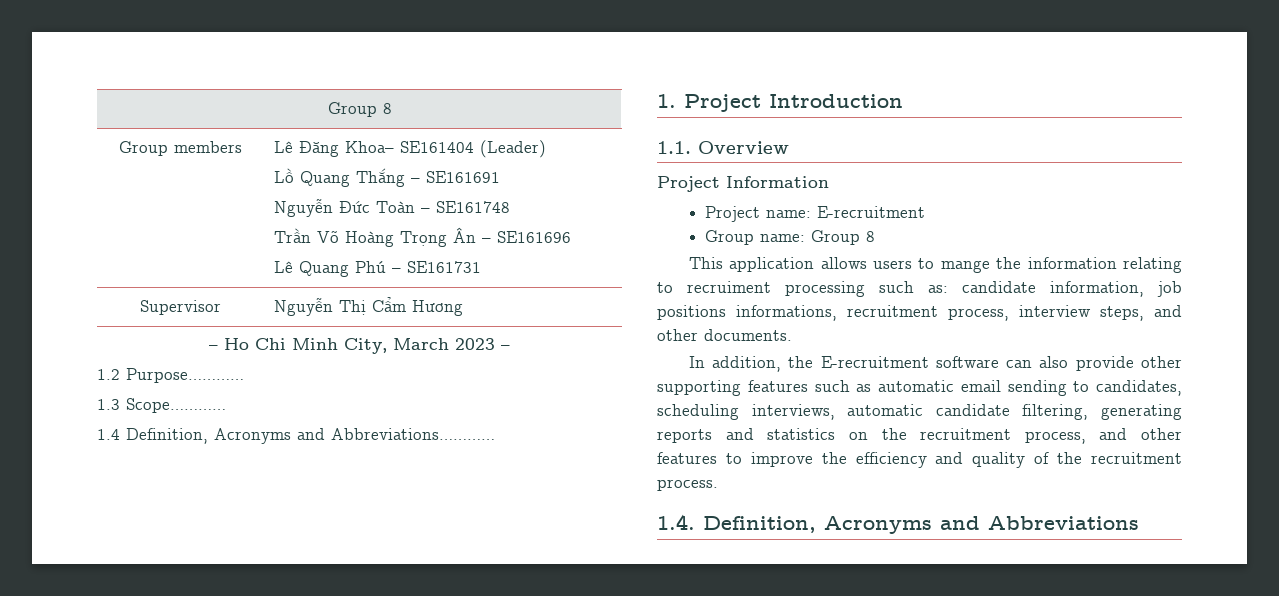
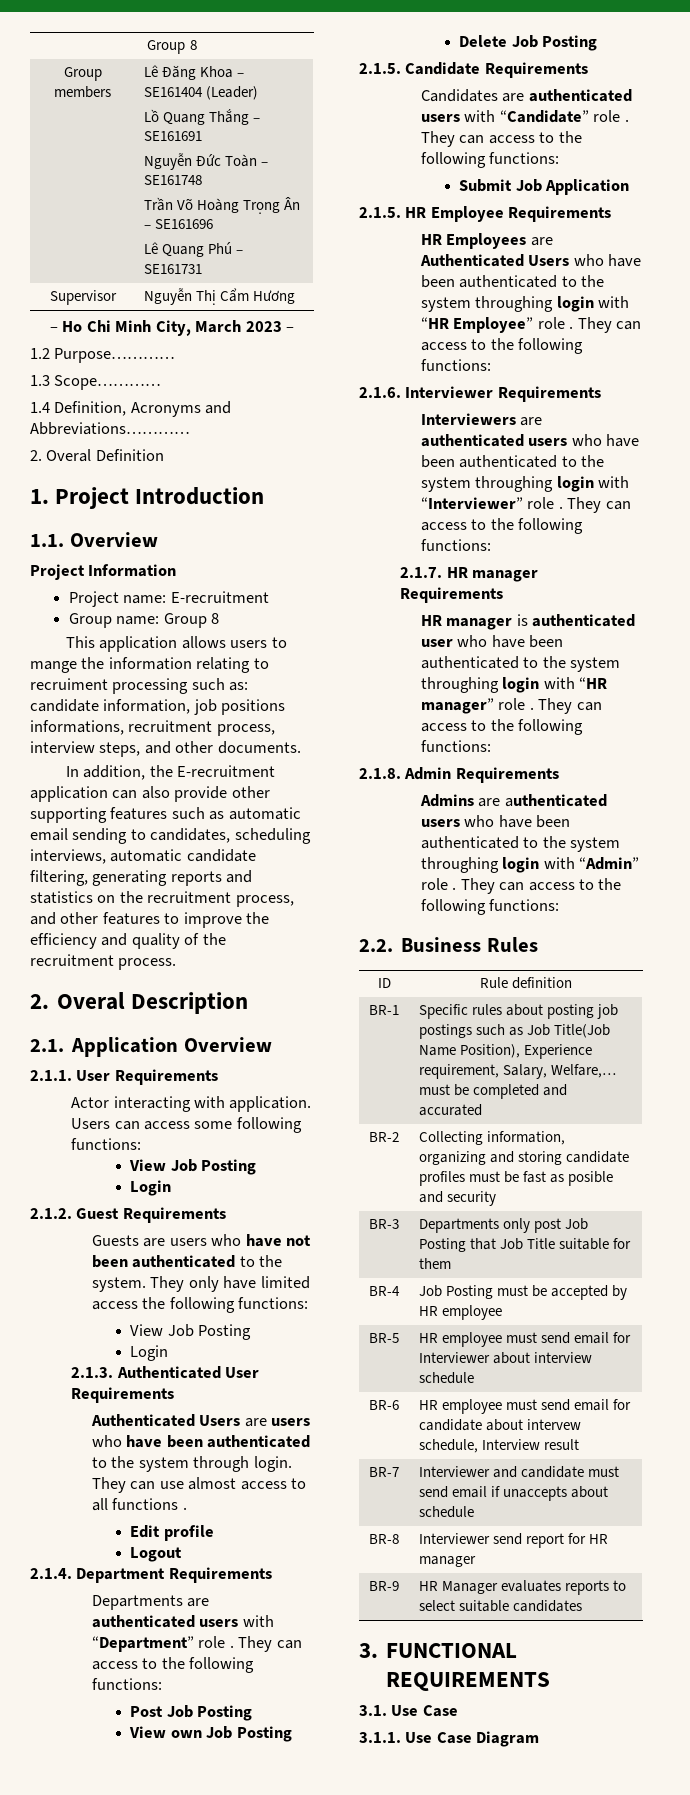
- Group members | Lê Đăng Khoa– SE161404 (Leader)
+ Group members | Lê Đăng Khoa – SE161404 (Leader)
+ 2. Overal Definition
- In addition, the E-recruitment software can also provide other supporting features such as automatic email sending to candidates, scheduling interviews, automatic candidate filtering, generating reports and statistics on the recruitment process, and other features to improve the efficiency and quality of the recruitment process.
+ In addition, the E-recruitment application can also provide other supporting features such as automatic email sending to candidates, scheduling interviews, automatic candidate filtering, generating reports and statistics on the recruitment process, and other features to improve the efficiency and quality of the recruitment process.
- 1.4. Definition, Acronyms and Abbreviations
+ 2. Overal Description
+ 2.1. Application Overview
+ 2.1.1. User Requirements
+ Actor interacting with application. Users can access some following functions:
+ View Job Posting
+ Login
+ 2.1.2. Guest Requirements
+ Guests are users who have not been authenticated to the system. They only have limited access the following functions:
+ View Job Posting
+ Login
+ 2.1.3. Authenticated User Requirements
+ Authenticated Users are users who have been authenticated to the system through login. They can use almost access to all functions .
+ Edit profile
+ Logout
+ 2.1.4. Department Requirements
+ Departments are authenticated users with “Department” role . They can access to the following functions:
+ Post Job Posting
+ View own Job Posting
+ Delete Job Posting
+ 2.1.5. Candidate Requirements
+ Candidates are authenticated users with “Candidate” role . They can access to the following functions:
+ Submit Job Application
+ 2.1.5. HR Employee Requirements
+ HR Employees are Authenticated Users who have been authenticated to the system throughing login with “HR Employee” role . They can access to the following functions:
+ 2.1.6. Interviewer Requirements
+ Interviewers are authenticated users who have been authenticated to the system throughing login with “Interviewer” role . They can access to the following functions:
+ 2.1.7. HR manager Requirements
+ HR manager is authenticated user who have been authenticated to the system throughing login with “HR manager” role . They can access to the following functions:
+ 2.1.8. Admin Requirements
+ Admins are authenticated users who have been authenticated to the system throughing login with “Admin” role . They can access to the following functions:
+ 2.2. Business Rules
+ ID | Rule definition
+ BR-1 | Specific rules about posting job postings such as Job Title(Job Name Position), Experience requirement, Salary, Welfare,… must be completed and accurated
+ BR-2 | Collecting information, organizing and storing candidate profiles must be fast as posible and security
+ BR-3 | Departments only post Job Posting that Job Title suitable for them
+ BR-4 | Job Posting must be accepted by HR employee
+ BR-5 | HR employee must send email for Interviewer about interview schedule
+ BR-6 | HR employee must send email for candidate about intervew schedule, Interview result
+ BR-7 | Interviewer and candidate must send email if unaccepts about schedule
+ BR-8 | Interviewer send report for HR manager
+ BR-9 | HR Manager evaluates reports to select suitable candidates
+ 3. FUNCTIONAL REQUIREMENTS
+ 3.1. Use Case
+ 3.1.1. Use Case Diagram

